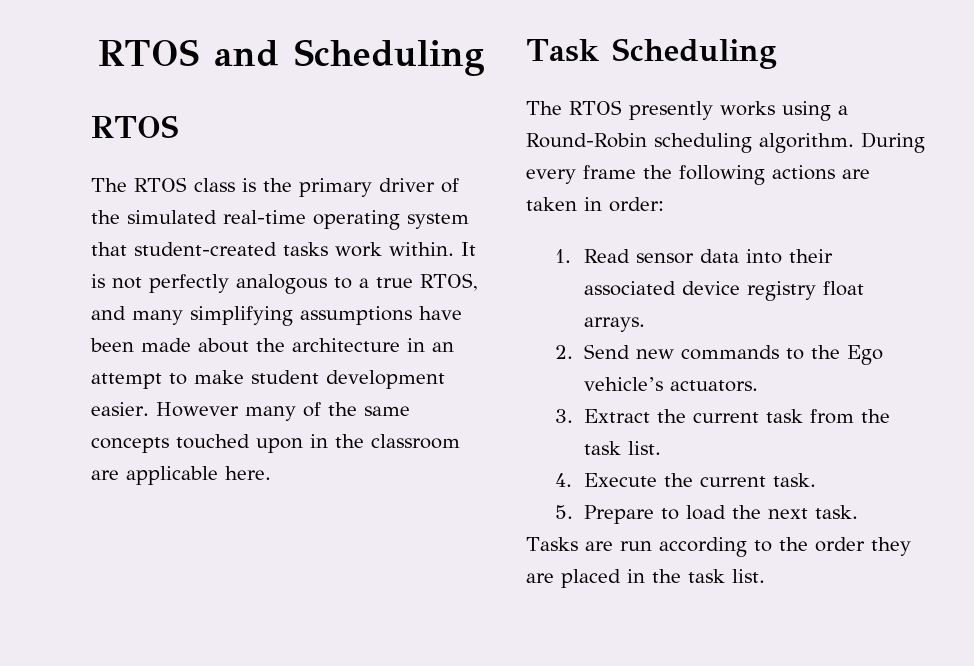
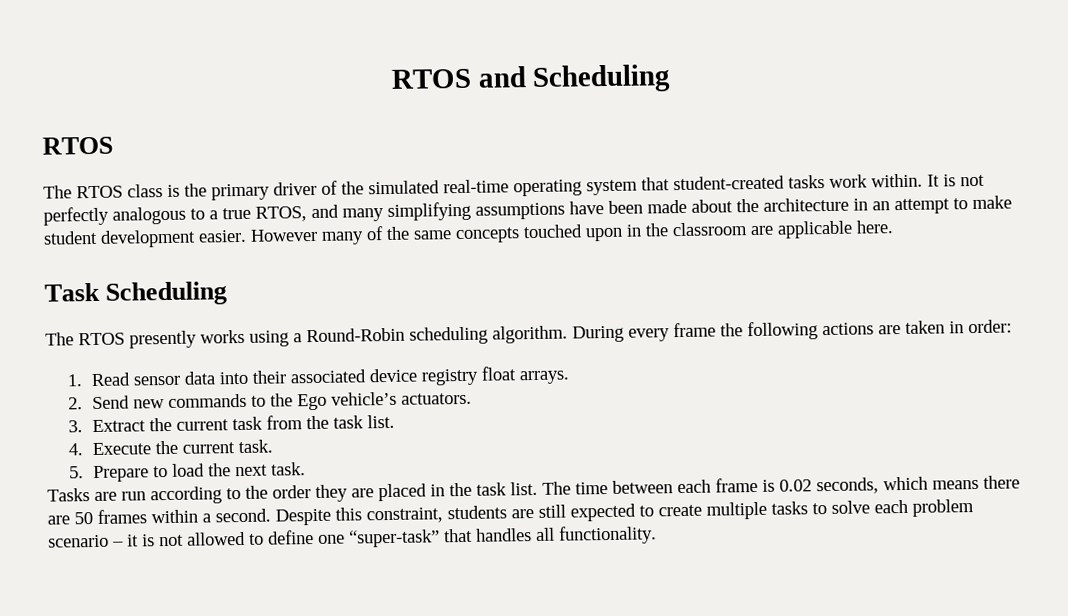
+ The time between each frame is 0.02 seconds, which means there are 50 frames within a second. Despite this constraint, students are still expected to create multiple tasks to solve each problem scenario – it is not allowed to define one “super-task” that handles all functionality.

